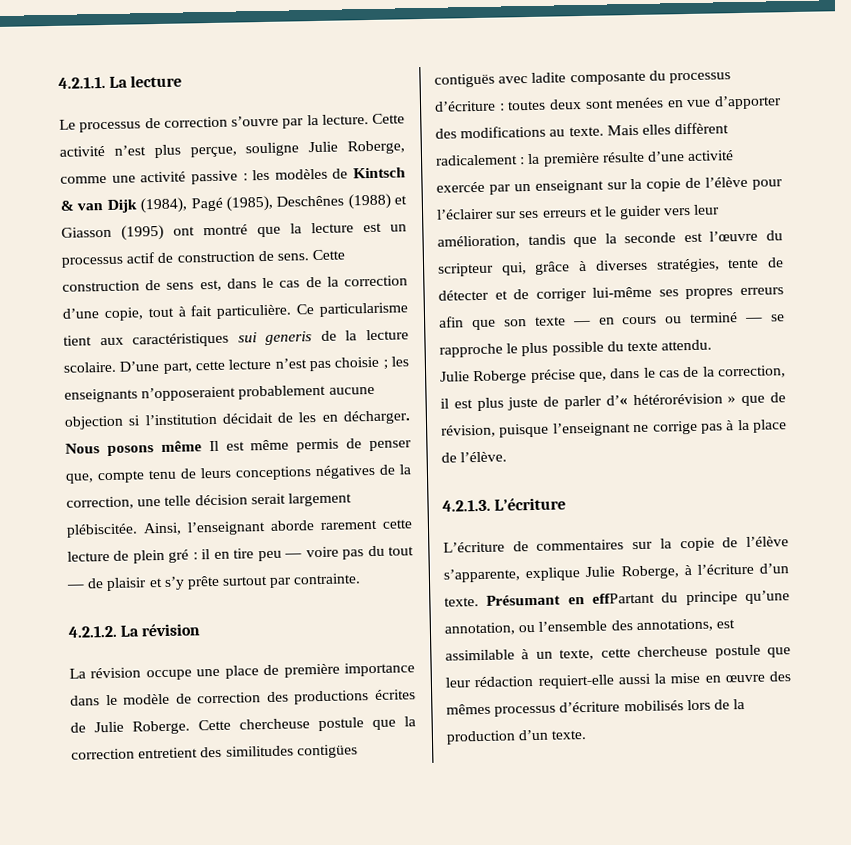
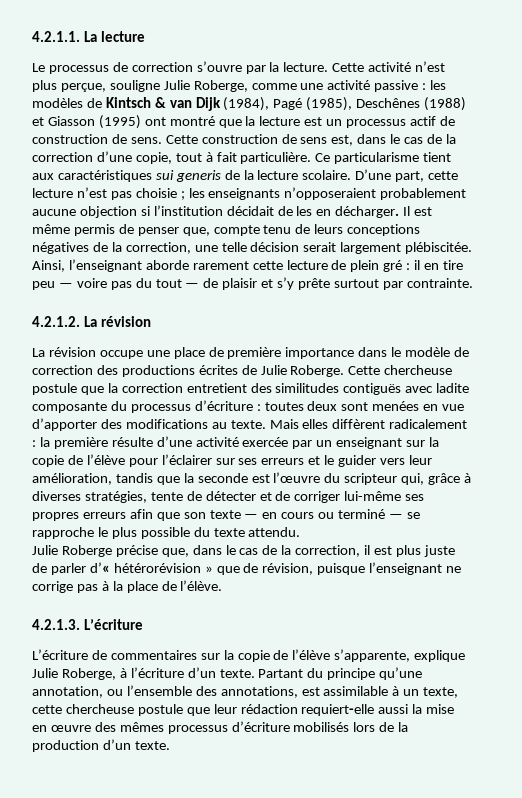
- Nous posons même Il est même permis de penser que, compte tenu de leurs conceptions négatives de la correction, une telle décision serait largement plébiscitée.
+ Il est même permis de penser que, compte tenu de leurs conceptions négatives de la correction, une telle décision serait largement plébiscitée.
- Cette chercheuse postule que la correction entretient des similitudes contigües contiguës avec ladite composante du processus d’écriture : toutes deux sont menées en vue d’apporter des modifications au texte.
+ Cette chercheuse postule que la correction entretient des similitudes contiguës avec ladite composante du processus d’écriture : toutes deux sont menées en vue d’apporter des modifications au texte.
- Présumant en effPartant du principe qu’une annotation, ou l’ensemble des annotations, est assimilable à un texte, cette chercheuse postule que leur rédaction requiert-elle aussi la mise en œuvre des mêmes processus d’écriture mobilisés lors de la production d’un texte.
+ Partant du principe qu’une annotation, ou l’ensemble des annotations, est assimilable à un texte, cette chercheuse postule que leur rédaction requiert-elle aussi la mise en œuvre des mêmes processus d’écriture mobilisés lors de la production d’un texte.

